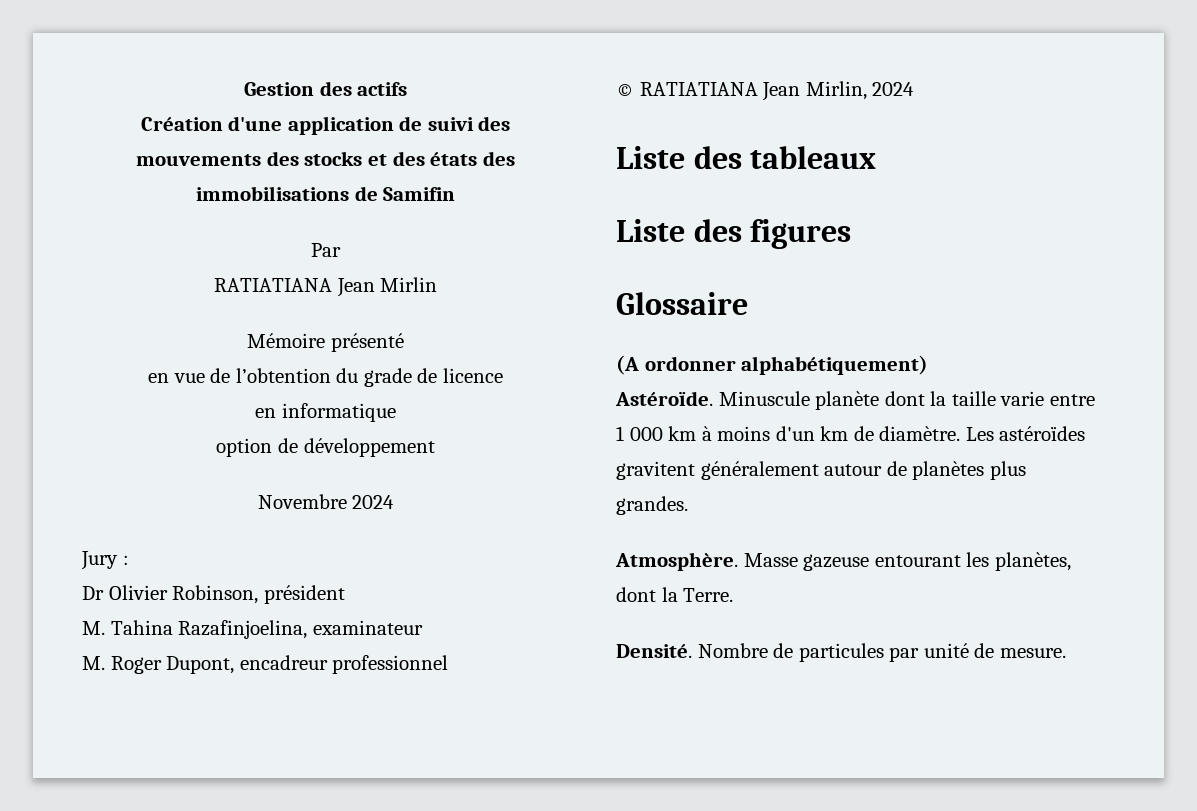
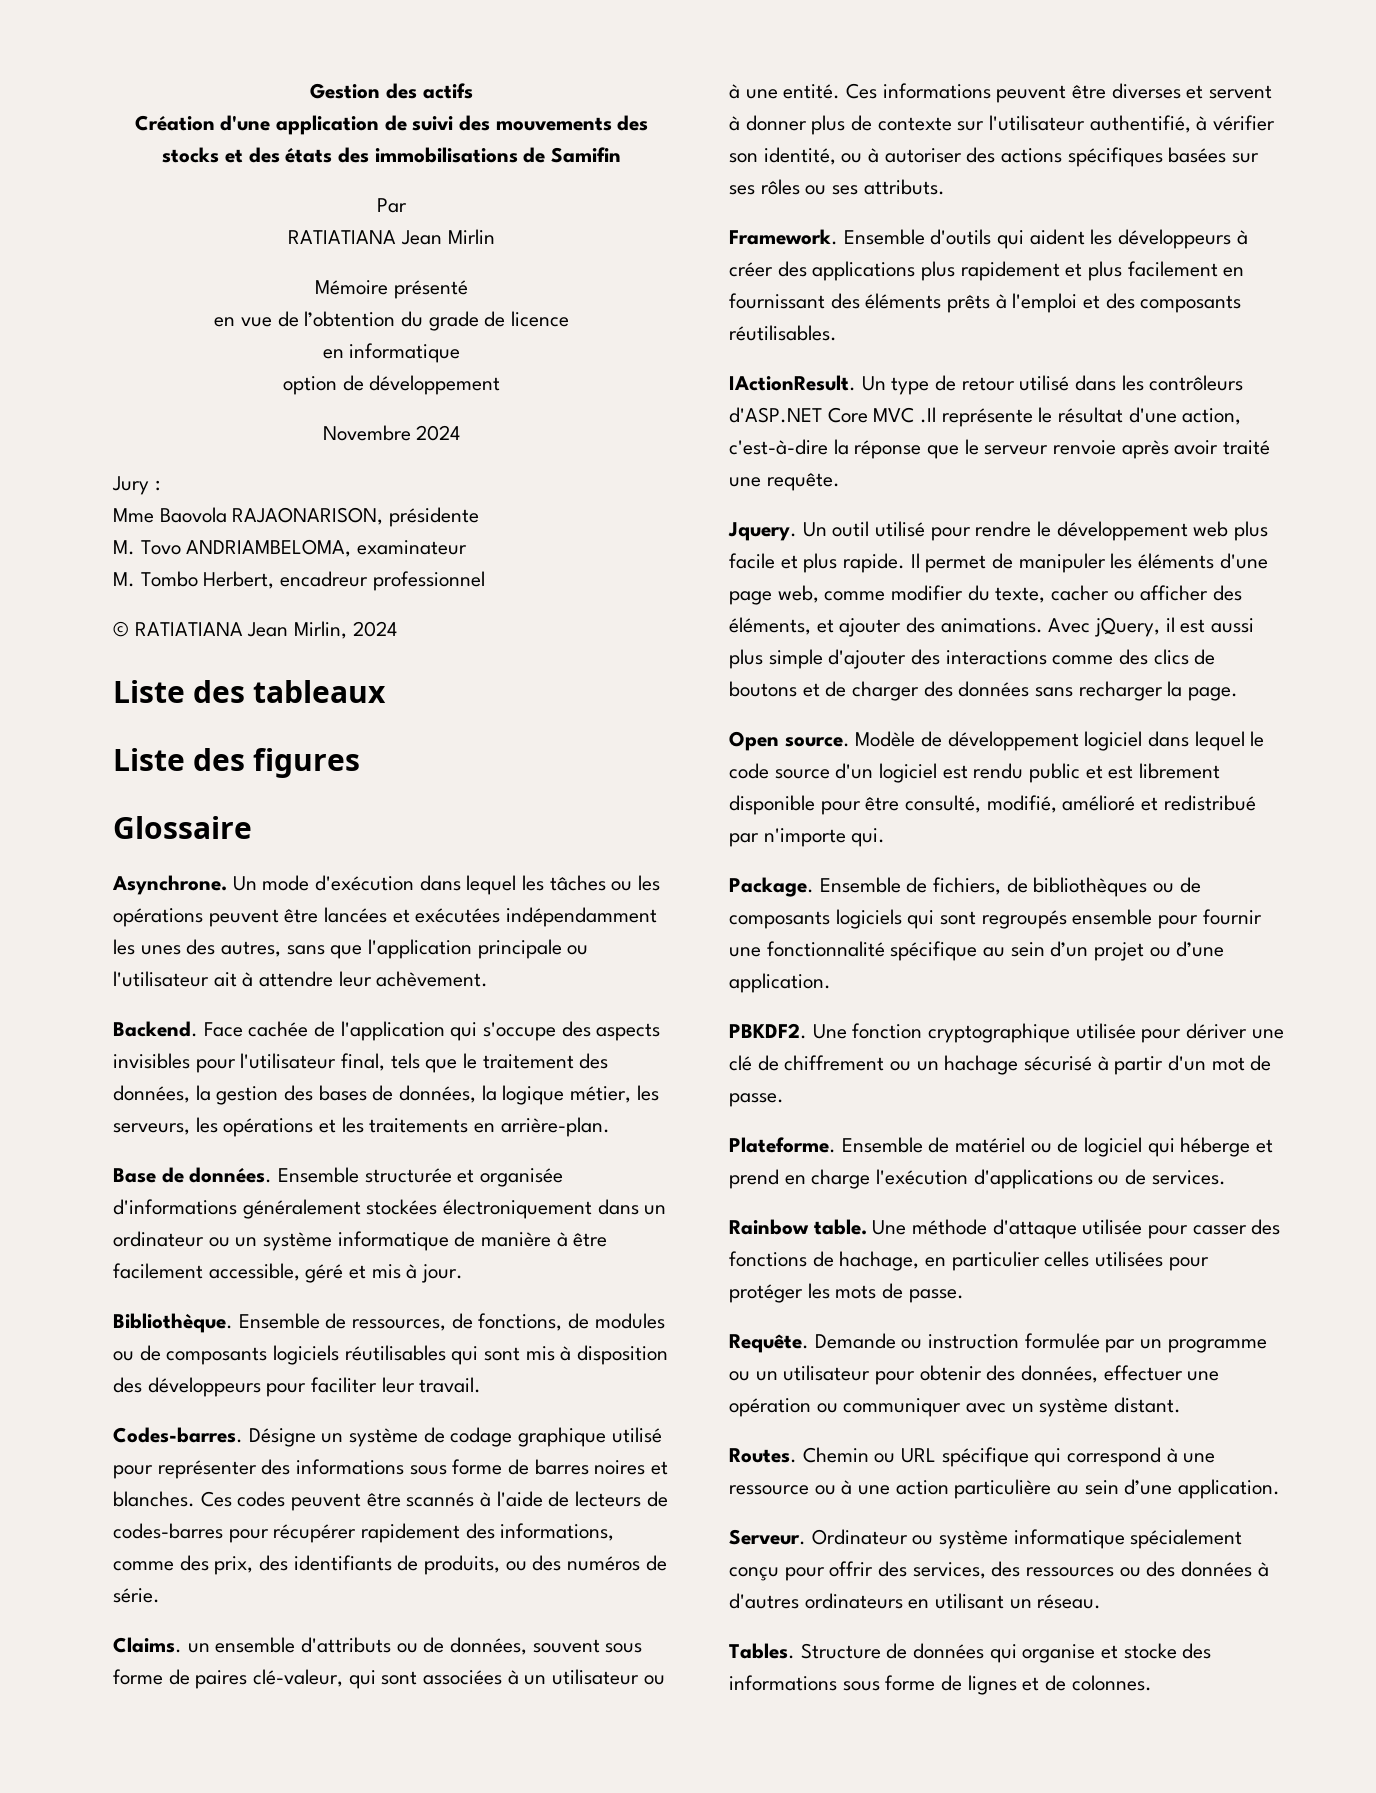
- Dr Olivier Robinson, président
- M. Tahina Razafinjoelina, examinateur
+ Mme Baovola RAJAONARISON, présidente
+ M. Tovo ANDRIAMBELOMA, examinateur
- M. Roger Dupont, encadreur professionnel
+ M. Tombo Herbert, encadreur professionnel
- (A ordonner alphabétiquement)
- Astéroïde. Minuscule planète dont la taille varie entre 1 000 km à moins d'un km de diamètre. Les astéroïdes gravitent généralement autour de planètes plus grandes.
- Atmosphère. Masse gazeuse entourant les planètes, dont la Terre.
- Densité. Nombre de particules par unité de mesure.
+ Asynchrone. Un mode d'exécution dans lequel les tâches ou les opérations peuvent être lancées et exécutées indépendamment les unes des autres, sans que l'application principale ou l'utilisateur ait à attendre leur achèvement.
+ Backend. Face cachée de l'application qui s'occupe des aspects invisibles pour l'utilisateur final, tels que le traitement des données, la gestion des bases de données, la logique métier, les serveurs, les opérations et les traitements en arrière-plan.
+ Base de données. Ensemble structurée et organisée d'informations généralement stockées électroniquement dans un ordinateur ou un système informatique de manière à être facilement accessible, géré et mis à jour.
+ Bibliothèque. Ensemble de ressources, de fonctions, de modules ou de composants logiciels réutilisables qui sont mis à disposition des développeurs pour faciliter leur travail.
+ Codes-barres. Désigne un système de codage graphique utilisé pour représenter des informations sous forme de barres noires et blanches. Ces codes peuvent être scannés à l'aide de lecteurs de codes-barres pour récupérer rapidement des informations, comme des prix, des identifiants de produits, ou des numéros de série.
+ Claims. un ensemble d'attributs ou de données, souvent sous forme de paires clé-valeur, qui sont associées à un utilisateur ou à une entité. Ces informations peuvent être diverses et servent à donner plus de contexte sur l'utilisateur authentifié, à vérifier son identité, ou à autoriser des actions spécifiques basées sur ses rôles ou ses attributs.
+ Framework. Ensemble d'outils qui aident les développeurs à créer des applications plus rapidement et plus facilement en fournissant des éléments prêts à l'emploi et des composants réutilisables.
+ IActionResult. Un type de retour utilisé dans les contrôleurs d'ASP.NET Core MVC .Il représente le résultat d'une action, c'est-à-dire la réponse que le serveur renvoie après avoir traité une requête.
+ Jquery. Un outil utilisé pour rendre le développement web plus facile et plus rapide. Il permet de manipuler les éléments d'une page web, comme modifier du texte, cacher ou afficher des éléments, et ajouter des animations. Avec jQuery, il est aussi plus simple d'ajouter des interactions comme des clics de boutons et de charger des données sans recharger la page.
+ Open source. Modèle de développement logiciel dans lequel le code source d'un logiciel est rendu public et est librement disponible pour être consulté, modifié, amélioré et redistribué par n'importe qui.
+ Package. Ensemble de fichiers, de bibliothèques ou de composants logiciels qui sont regroupés ensemble pour fournir une fonctionnalité spécifique au sein d’un projet ou d’une application.
+ PBKDF2. Une fonction cryptographique utilisée pour dériver une clé de chiffrement ou un hachage sécurisé à partir d'un mot de passe.
+ Plateforme. Ensemble de matériel ou de logiciel qui héberge et prend en charge l'exécution d'applications ou de services.
+ Rainbow table. Une méthode d'attaque utilisée pour casser des fonctions de hachage, en particulier celles utilisées pour protéger les mots de passe.
+ Requête. Demande ou instruction formulée par un programme ou un utilisateur pour obtenir des données, effectuer une opération ou communiquer avec un système distant.
+ Routes. Chemin ou URL spécifique qui correspond à une ressource ou à une action particulière au sein d’une application.
+ Serveur. Ordinateur ou système informatique spécialement conçu pour offrir des services, des ressources ou des données à d'autres ordinateurs en utilisant un réseau.
+ Tables. Structure de données qui organise et stocke des informations sous forme de lignes et de colonnes.

